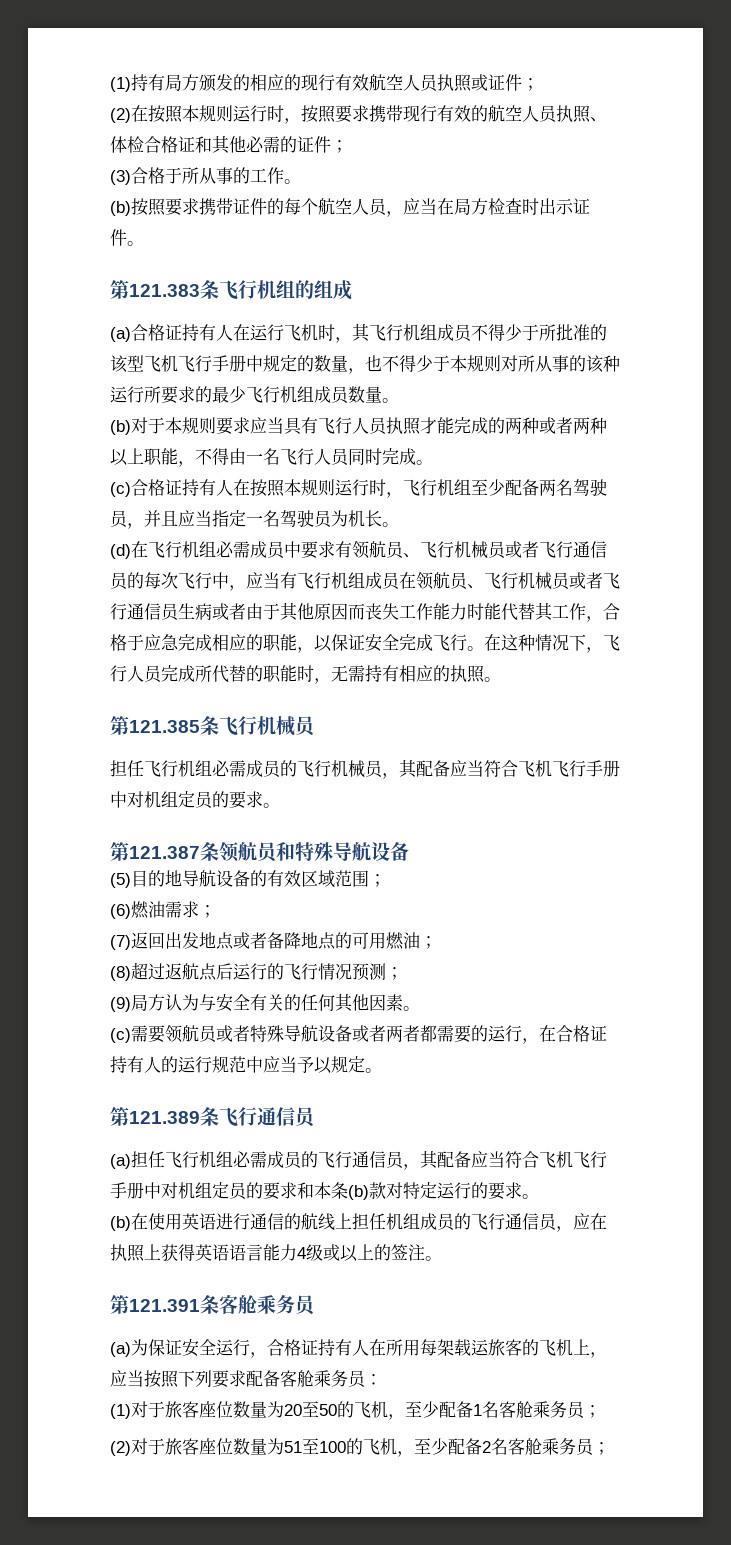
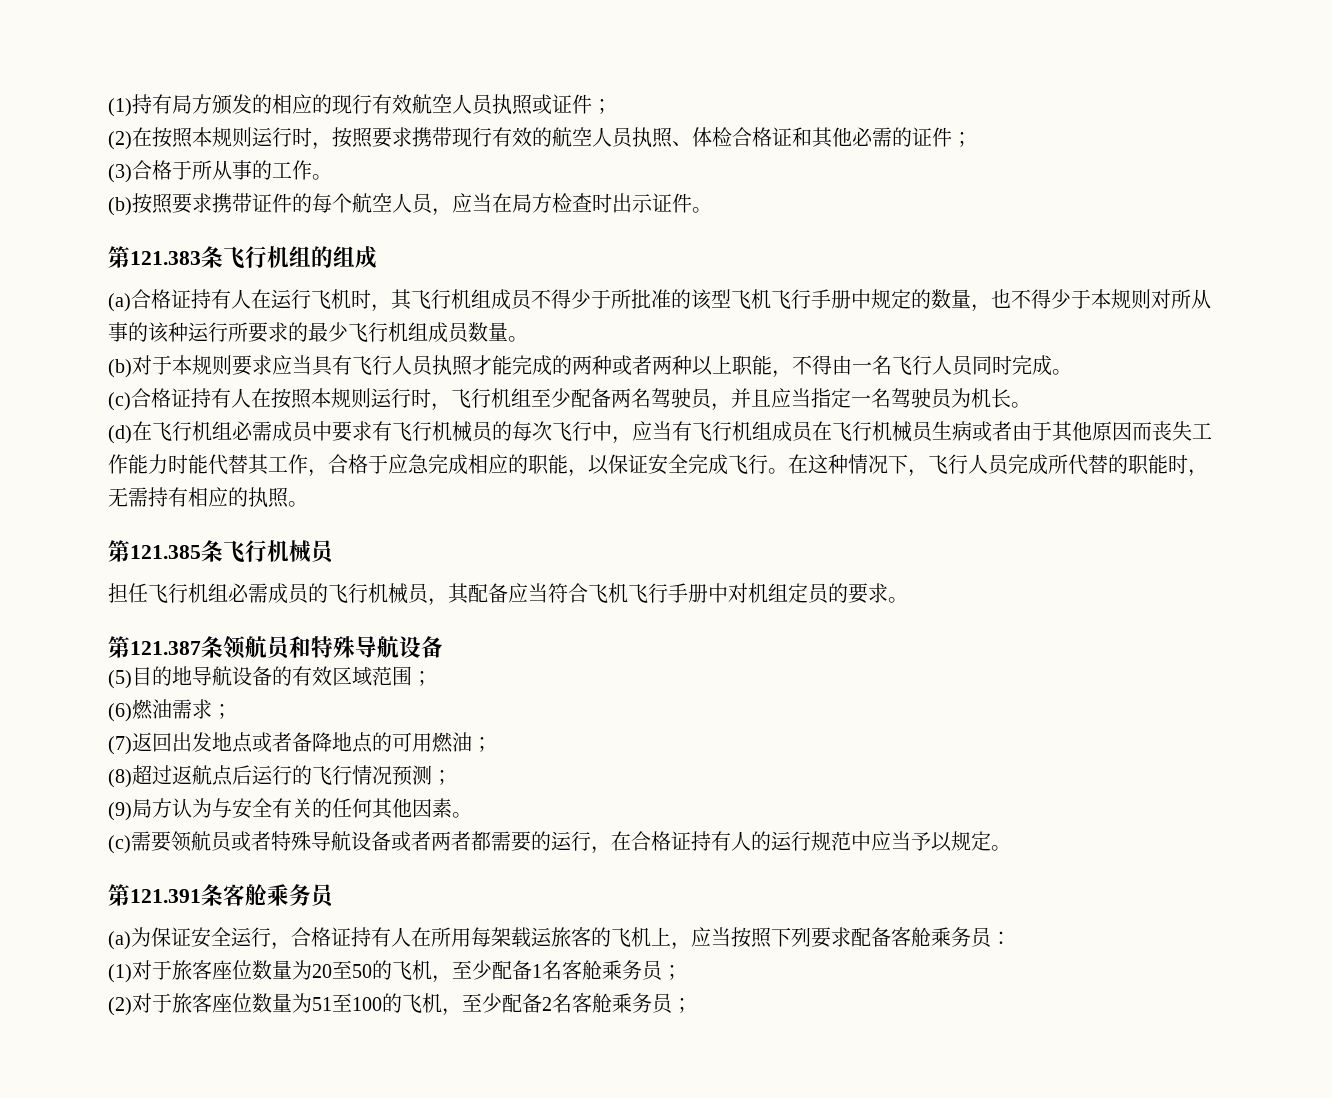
- (d)在飞行机组必需成员中要求有领航员、飞行机械员或者飞行通信员的每次飞行中，应当有飞行机组成员在领航员、飞行机械员或者飞行通信员生病或者由于其他原因而丧失工作能力时能代替其工作，合格于应急完成相应的职能，以保证安全完成飞行。
+ (d)在飞行机组必需成员中要求有飞行机械员的每次飞行中，应当有飞行机组成员在飞行机械员生病或者由于其他原因而丧失工作能力时能代替其工作，合格于应急完成相应的职能，以保证安全完成飞行。
- 第121.389条飞行通信员
- (a)担任飞行机组必需成员的飞行通信员，其配备应当符合飞机飞行手册中对机组定员的要求和本条(b)款对特定运行的要求。
- (b)在使用英语进行通信的航线上担任机组成员的飞行通信员，应在执照上获得英语语言能力4级或以上的签注。

